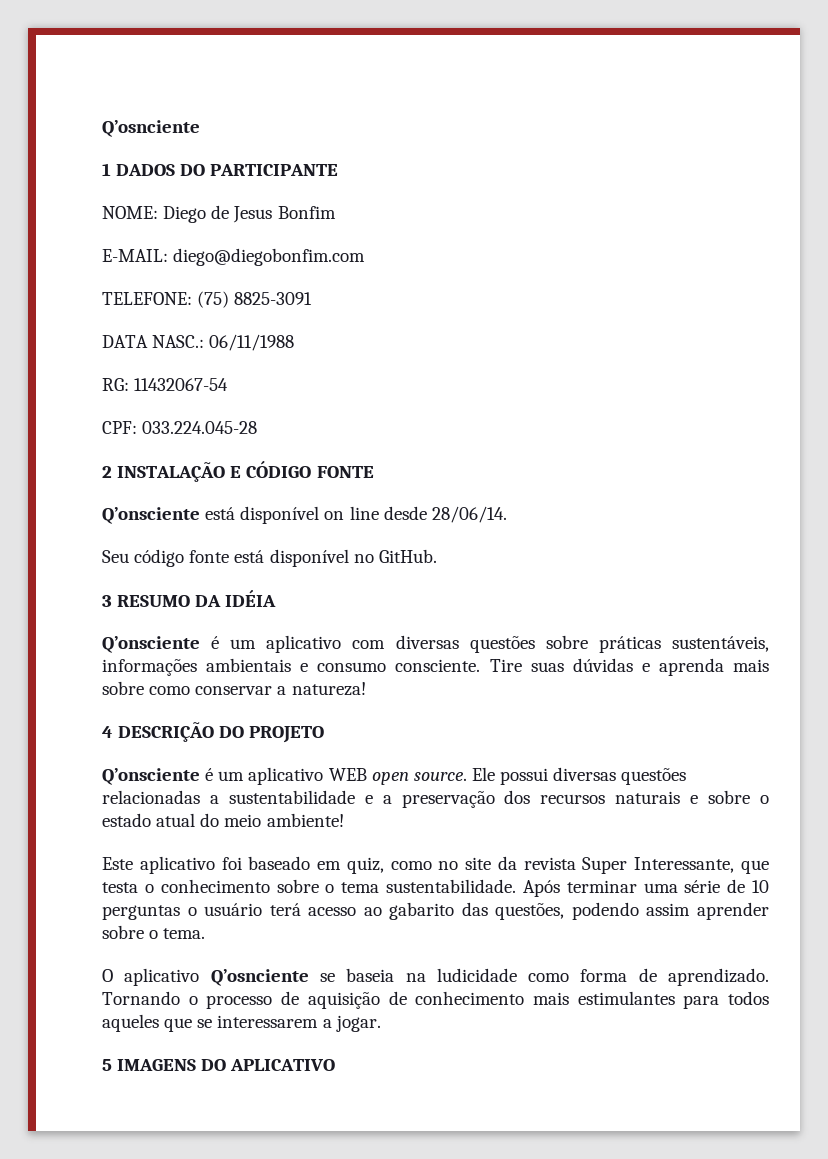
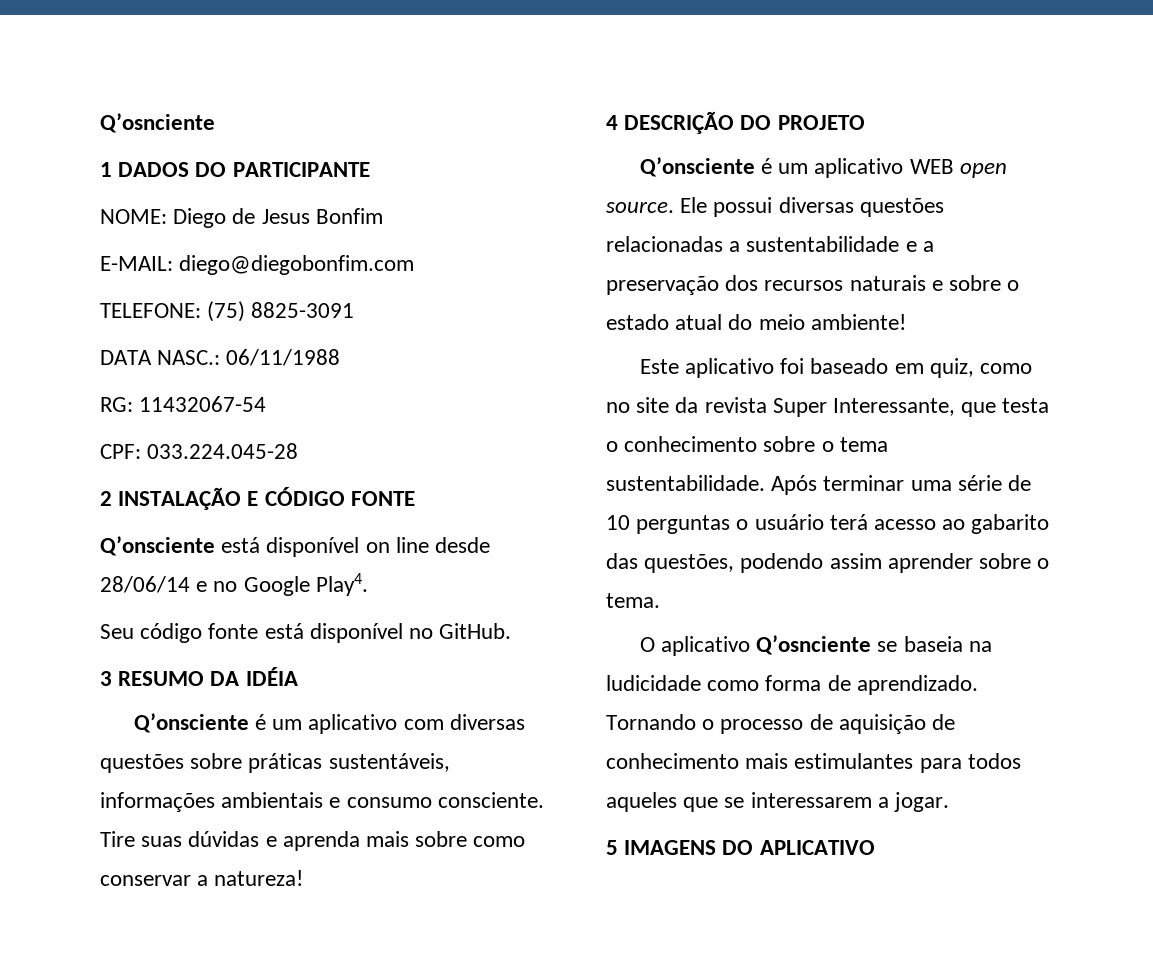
- Q’onsciente está disponível on line desde 28/06/14.
+ Q’onsciente está disponível on line desde 28/06/14 e no Google Play4.

